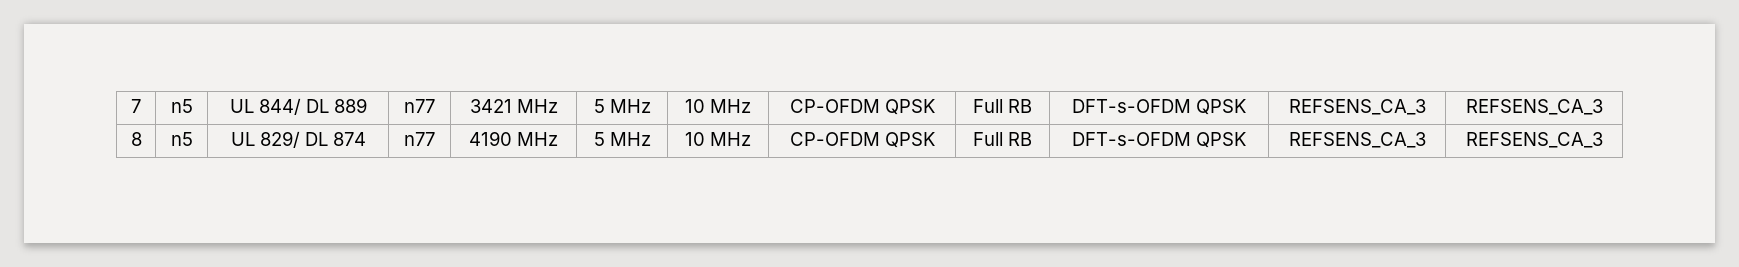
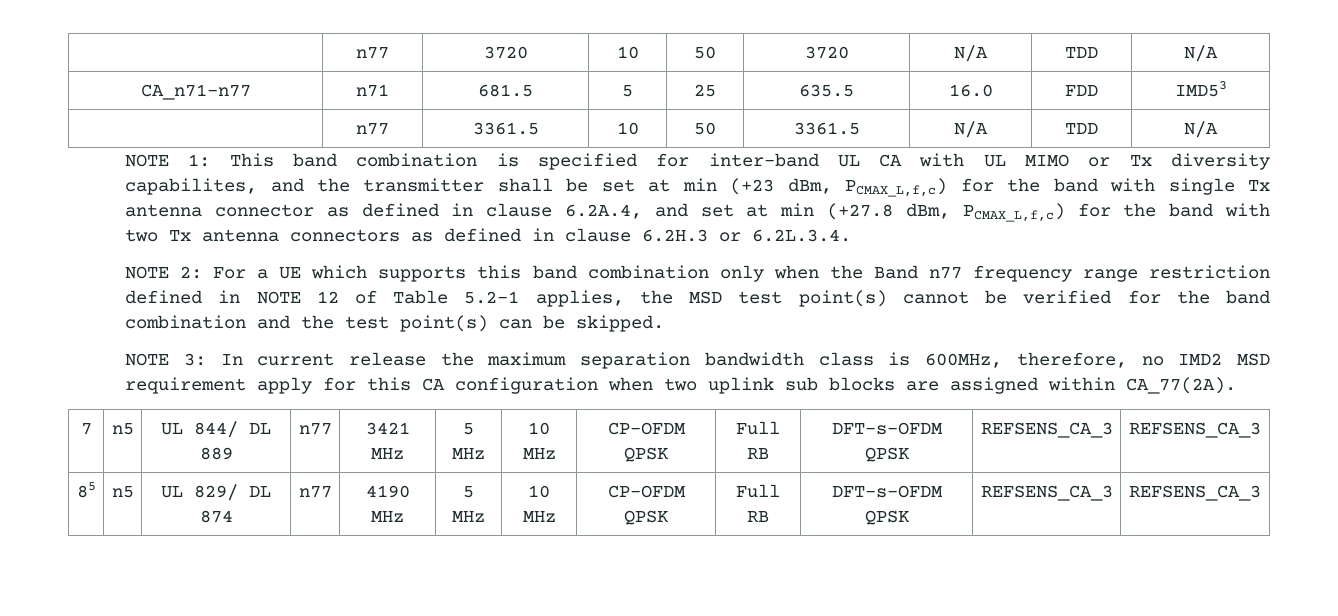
+ | n77 | 3720 | 10 | 50 | 3720 | N/A | TDD | N/A
+ CA_n71-n77 | n71 | 681.5 | 5 | 25 | 635.5 | 16.0 | FDD | IMD53
+ | n77 | 3361.5 | 10 | 50 | 3361.5 | N/A | TDD | N/A
+ NOTE 1: This band combination is specified for inter-band UL CA with UL MIMO or Tx diversity capabilites, and the transmitter shall be set at min (+23 dBm, PCMAX_L,f,c) for the band with single Tx antenna connector as defined in clause 6.2A.4, and set at min (+27.8 dBm, PCMAX_L,f,c) for the band with two Tx antenna connectors as defined in clause 6.2H.3 or 6.2L.3.4.
+ NOTE 2: For a UE which supports this band combination only when the Band n77 frequency range restriction defined in NOTE 12 of Table 5.2-1 applies, the MSD test point(s) cannot be verified for the band combination and the test point(s) can be skipped.
+ NOTE 3: In current release the maximum separation bandwidth class is 600MHz, therefore, no IMD2 MSD requirement apply for this CA configuration when two uplink sub blocks are assigned within CA_77(2A).
- 8 | n5 | UL 829/ DL 874 | n77 | 4190 MHz | 5 MHz | 10 MHz | CP-OFDM QPSK | Full RB | DFT-s-OFDM QPSK | REFSENS_CA_3 | REFSENS_CA_3
+ 85 | n5 | UL 829/ DL 874 | n77 | 4190 MHz | 5 MHz | 10 MHz | CP-OFDM QPSK | Full RB | DFT-s-OFDM QPSK | REFSENS_CA_3 | REFSENS_CA_3

